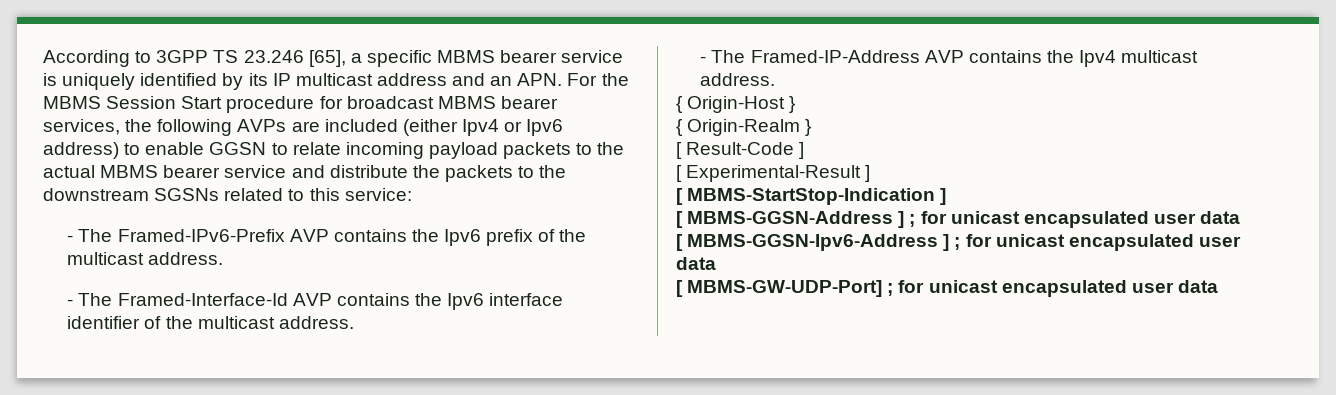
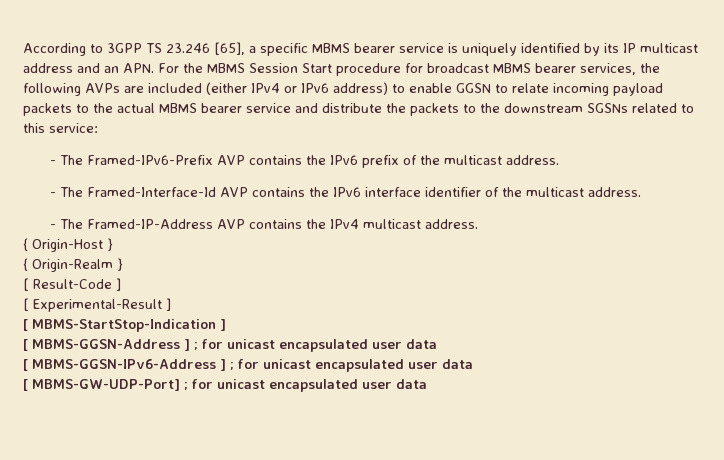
- According to 3GPP TS 23.246 [65], a specific MBMS bearer service is uniquely identified by its IP multicast address and an APN. For the MBMS Session Start procedure for broadcast MBMS bearer services, the following AVPs are included (either Ipv4 or Ipv6 address) to enable GGSN to relate incoming payload packets to the actual MBMS bearer service and distribute the packets to the downstream SGSNs related to this service:
+ According to 3GPP TS 23.246 [65], a specific MBMS bearer service is uniquely identified by its IP multicast address and an APN. For the MBMS Session Start procedure for broadcast MBMS bearer services, the following AVPs are included (either IPv4 or IPv6 address) to enable GGSN to relate incoming payload packets to the actual MBMS bearer service and distribute the packets to the downstream SGSNs related to this service:
- - The Framed-IPv6-Prefix AVP contains the Ipv6 prefix of the multicast address.
+ - The Framed-IPv6-Prefix AVP contains the IPv6 prefix of the multicast address.
- - The Framed-Interface-Id AVP contains the Ipv6 interface identifier of the multicast address.
+ - The Framed-Interface-Id AVP contains the IPv6 interface identifier of the multicast address.
- - The Framed-IP-Address AVP contains the Ipv4 multicast address.
+ - The Framed-IP-Address AVP contains the IPv4 multicast address.
- [ MBMS-GGSN-Ipv6-Address ] ; for unicast encapsulated user data
+ [ MBMS-GGSN-IPv6-Address ] ; for unicast encapsulated user data

